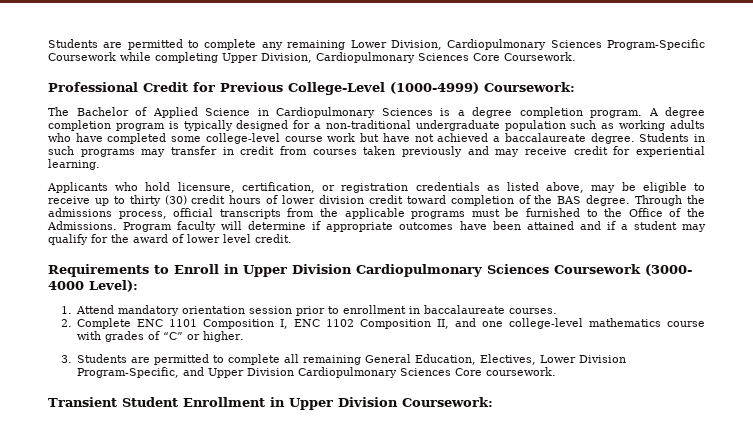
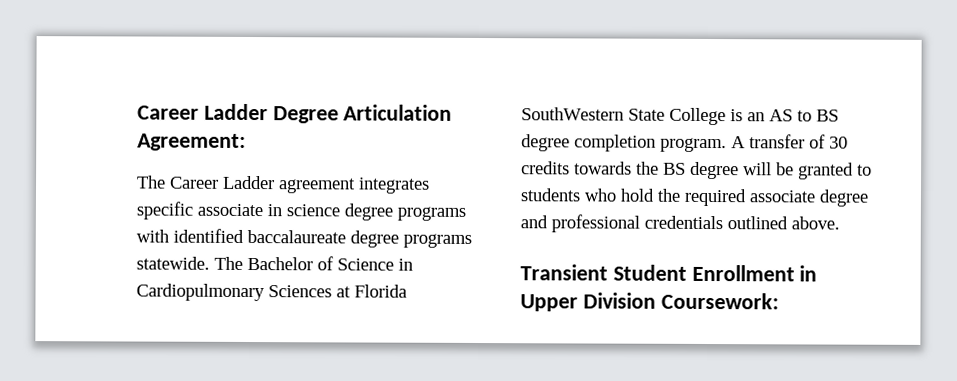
- Students are permitted to complete any remaining Lower Division, Cardiopulmonary Sciences Program-Specific Coursework while completing Upper Division, Cardiopulmonary Sciences Core Coursework.
- Professional Credit for Previous College-Level (1000-4999) Coursework:
- The Bachelor of Applied Science in Cardiopulmonary Sciences is a degree completion program. A degree completion program is typically designed for a non-traditional undergraduate population such as working adults who have completed some college-level course work but have not achieved a baccalaureate degree. Students in such programs may transfer in credit from courses taken previously and may receive credit for experiential learning.
- Applicants who hold licensure, certification, or registration credentials as listed above, may be eligible to receive up to thirty (30) credit hours of lower division credit toward completion of the BAS degree. Through the admissions process, official transcripts from the applicable programs must be furnished to the Office of the Admissions. Program faculty will determine if appropriate outcomes have been attained and if a student may qualify for the award of lower level credit.
- Requirements to Enroll in Upper Division Cardiopulmonary Sciences Coursework (3000- 4000 Level):
- 1. Attend mandatory orientation session prior to enrollment in baccalaureate courses.
- 2. Complete ENC 1101 Composition I, ENC 1102 Composition II, and one college-level mathematics course with grades of “C” or higher.
- 3. Students are permitted to complete all remaining General Education, Electives, Lower Division Program-Specific, and Upper Division Cardiopulmonary Sciences Core coursework.
+ Career Ladder Degree Articulation Agreement:
+ The Career Ladder agreement integrates specific associate in science degree programs with identified baccalaureate degree programs statewide. The Bachelor of Science in Cardiopulmonary Sciences at Florida SouthWestern State College is an AS to BS degree completion program. A transfer of 30 credits towards the BS degree will be granted to students who hold the required associate degree and professional credentials outlined above.

